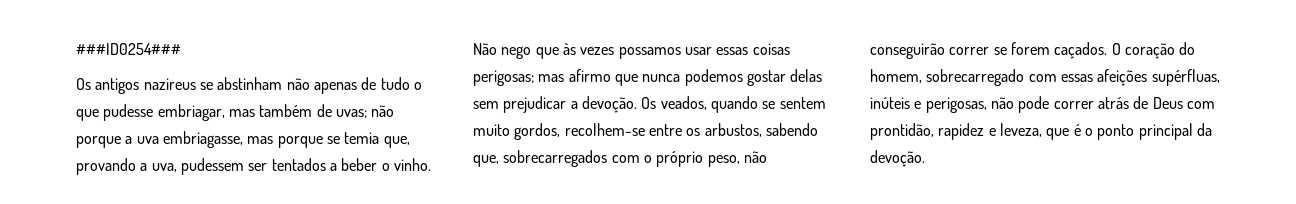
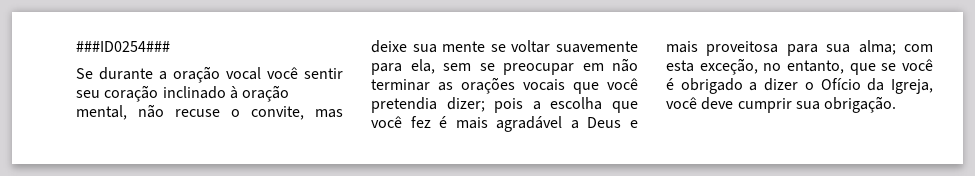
- Os antigos nazireus se abstinham não apenas de tudo o que pudesse embriagar, mas também de uvas; não porque a uva embriagasse, mas porque se temia que, provando a uva, pudessem ser tentados a beber o vinho. Não nego que às vezes possamos usar essas coisas perigosas; mas afirmo que nunca podemos gostar delas sem prejudicar a devoção. Os veados, quando se sentem muito gordos, recolhem-se entre os arbustos, sabendo que, sobrecarregados com o próprio peso, não conseguirão correr se forem caçados. O coração do homem, sobrecarregado com essas afeições supérfluas, inúteis e perigosas, não pode correr atrás de Deus com prontidão, rapidez e leveza, que é o ponto principal da devoção.
+ Se durante a oração vocal você sentir seu coração inclinado à oração mental, não recuse o convite, mas deixe sua mente se voltar suavemente para ela, sem se preocupar em não terminar as orações vocais que você pretendia dizer; pois a escolha que você fez é mais agradável a Deus e mais proveitosa para sua alma; com esta exceção, no entanto, que se você é obrigado a dizer o Ofício da Igreja, você deve cumprir sua obrigação.

